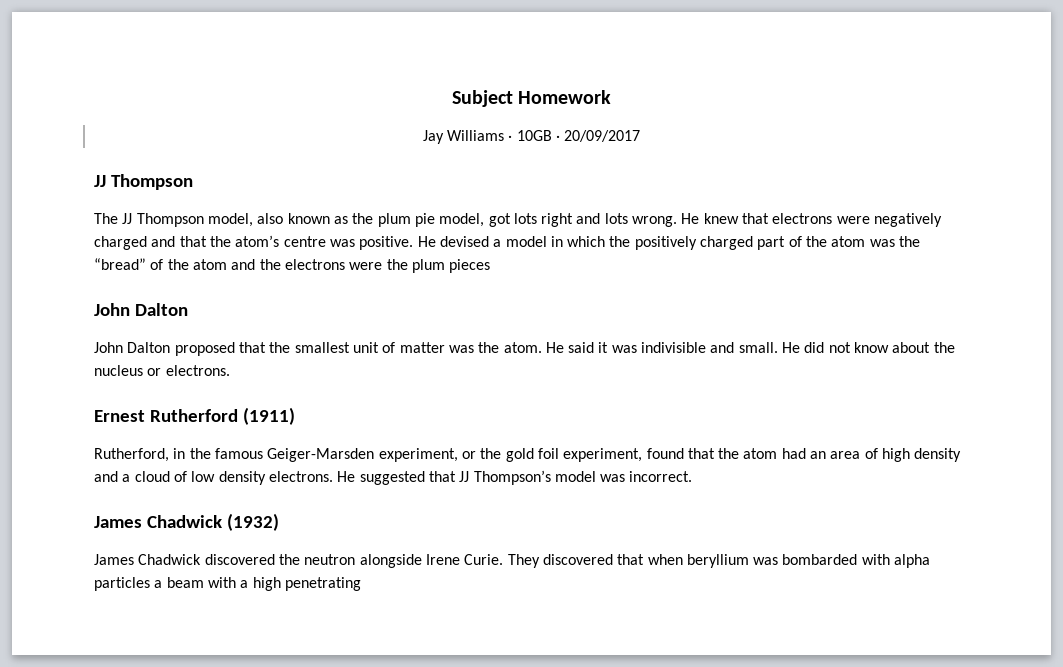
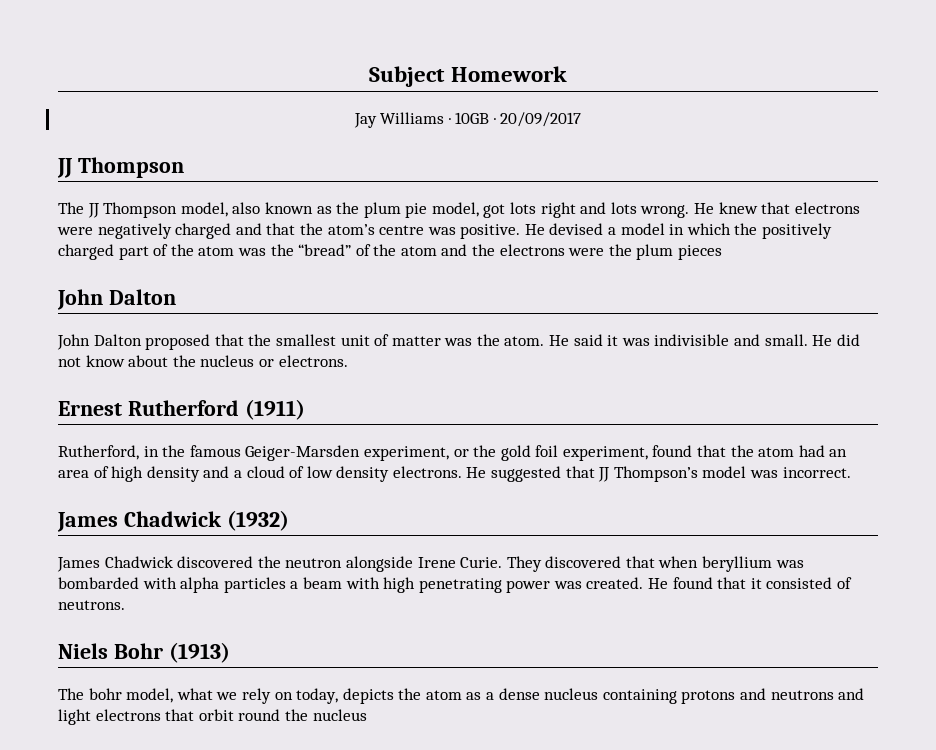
- They discovered that when beryllium was bombarded with alpha particles a beam with a high penetrating
+ They discovered that when beryllium was bombarded with alpha particles a beam with high penetrating power was created. He found that it consisted of neutrons.
+ Niels Bohr (1913)
+ The bohr model, what we rely on today, depicts the atom as a dense nucleus containing protons and neutrons and light electrons that orbit round the nucleus

